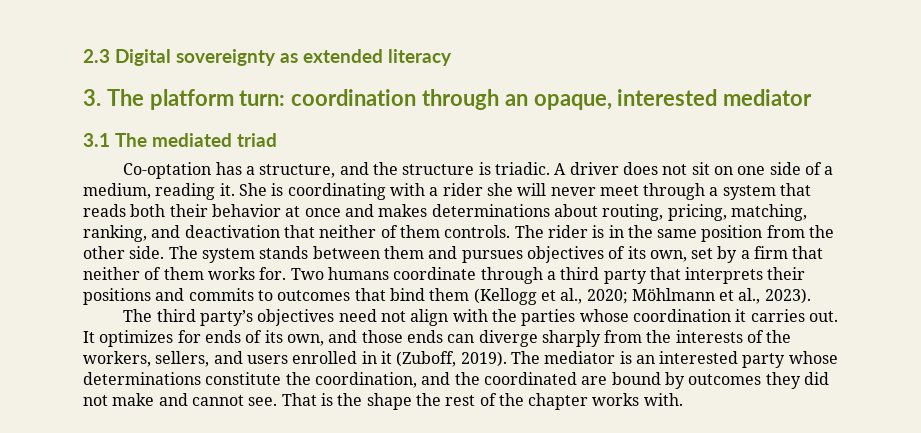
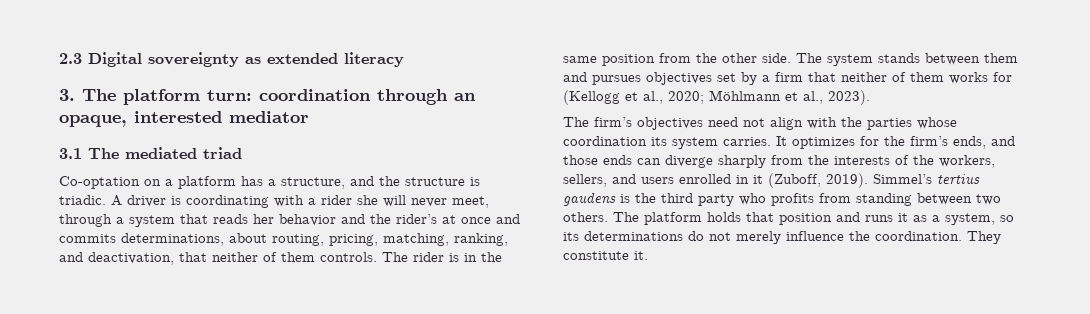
- Co-optation has a structure, and the structure is triadic.
+ Co-optation on a platform has a structure, and the structure is triadic.
- A driver does not sit on one side of a medium, reading it. She is coordinating with a rider she will never meet through a system that reads both their behavior at once and makes determinations about routing, pricing, matching, ranking, and deactivation that neither of them controls.
+ A driver is coordinating with a rider she will never meet, through a system that reads her behavior and the rider’s at once and commits determinations, about routing, pricing, matching, ranking, and deactivation, that neither of them controls.
- The system stands between them and pursues objectives of its own, set by a firm that neither of them works for. Two humans coordinate through a third party that interprets their positions and commits to outcomes that bind them (Kellogg et al., 2020; Möhlmann et al., 2023).
+ The system stands between them and pursues objectives set by a firm that neither of them works for (Kellogg et al., 2020; Möhlmann et al., 2023).
- The third party’s objectives need not align with the parties whose coordination it carries out. It optimizes for ends of its own, and those ends can diverge sharply from the interests of the workers, sellers, and users enrolled in it (Zuboff, 2019).
+ The firm’s objectives need not align with the parties whose coordination its system carries. It optimizes for the firm’s ends, and those ends can diverge sharply from the interests of the workers, sellers, and users enrolled in it (Zuboff, 2019).
- The mediator is an interested party whose determinations constitute the coordination, and the coordinated are bound by outcomes they did not make and cannot see. That is the shape the rest of the chapter works with.
+ Simmel’s tertius gaudens is the third party who profits from standing between two others. The platform holds that position and runs it as a system, so its determinations do not merely influence the coordination. They constitute it.

